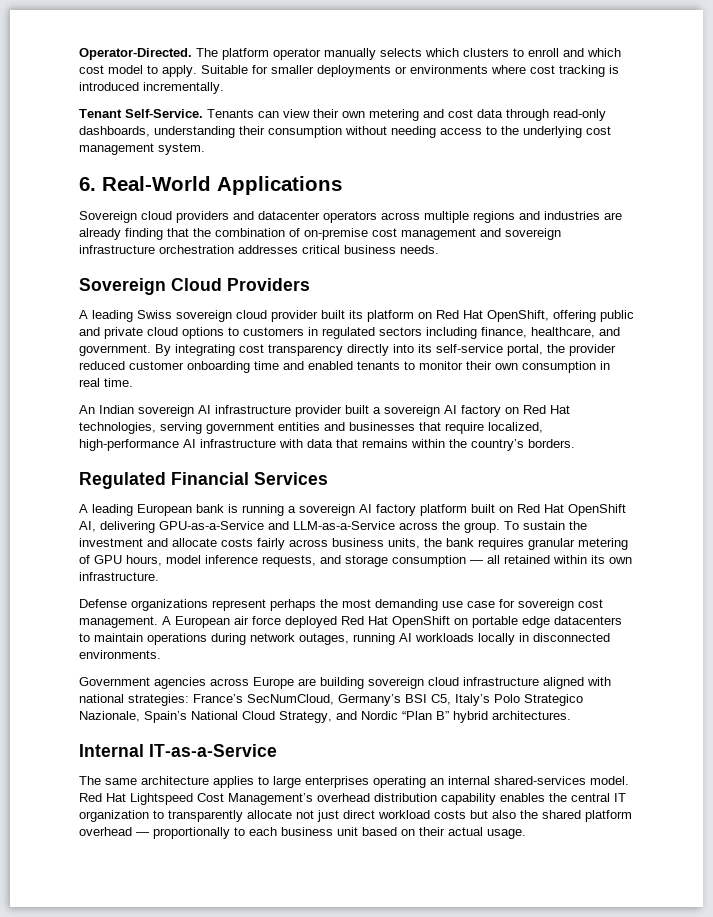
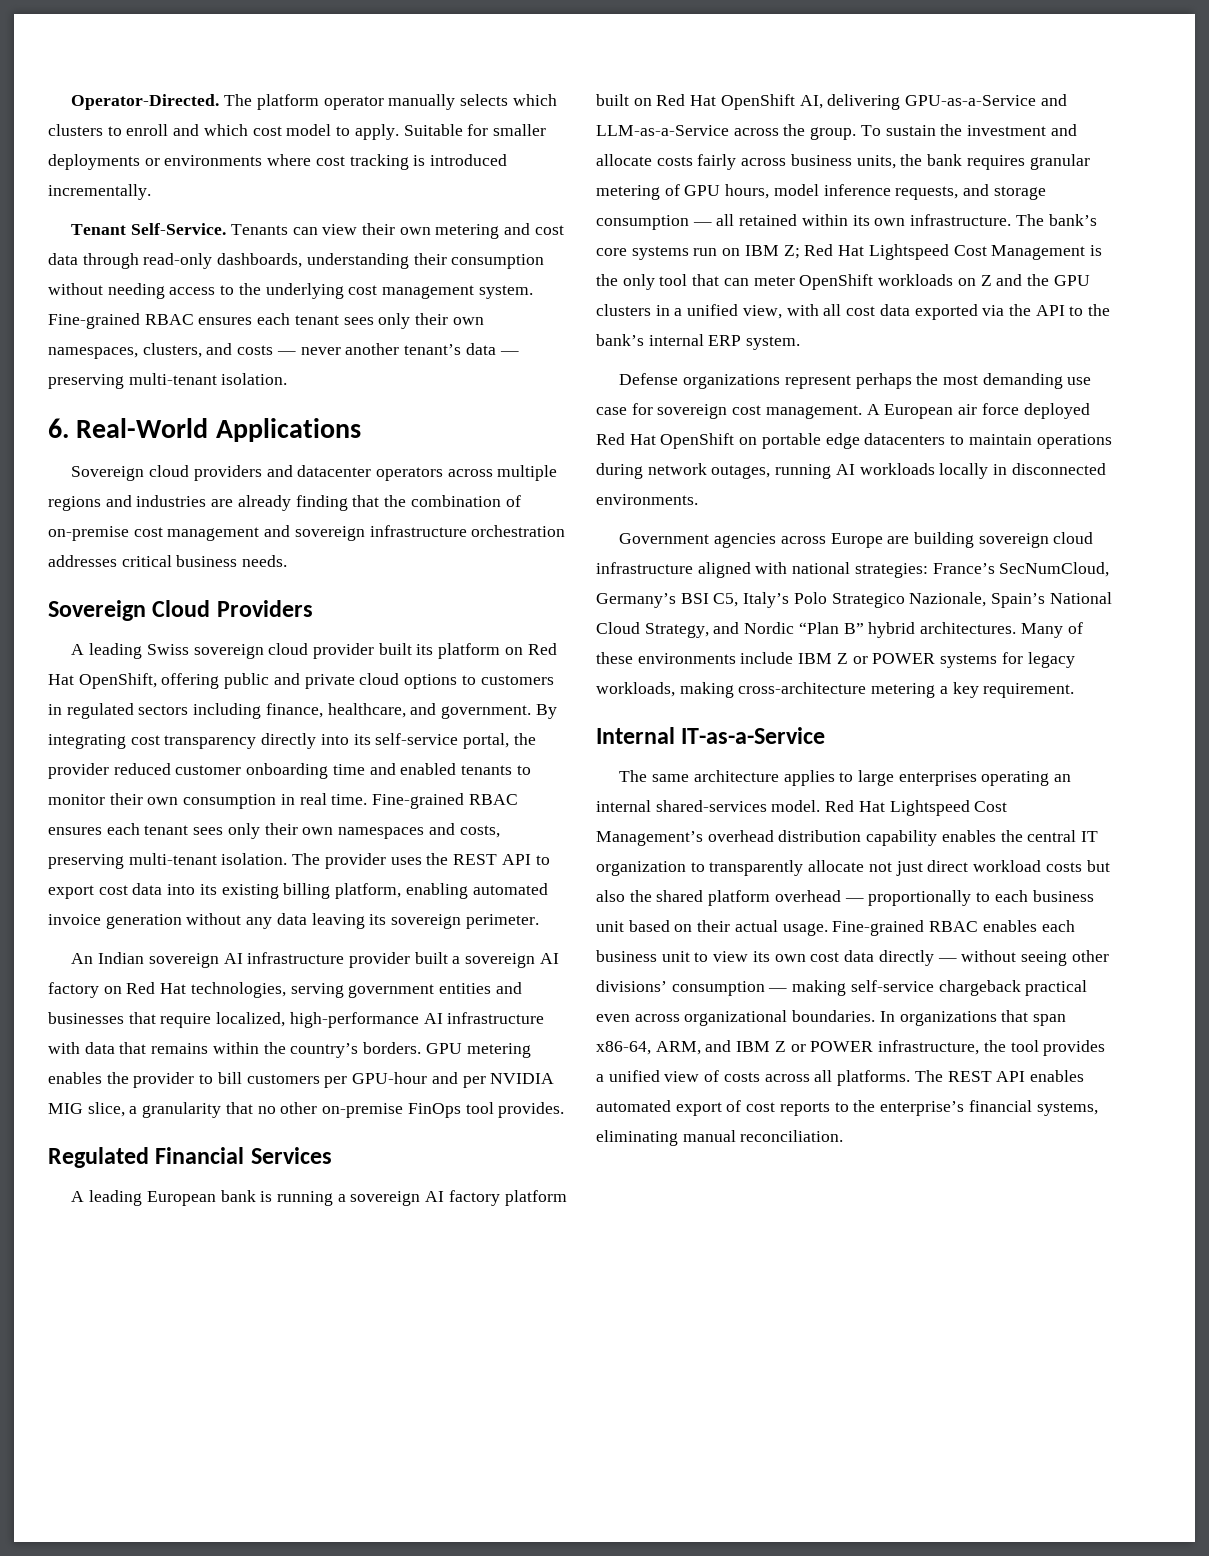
+ Fine-grained RBAC ensures each tenant sees only their own namespaces, clusters, and costs — never another tenant’s data — preserving multi-tenant isolation.
+ Fine-grained RBAC ensures each tenant sees only their own namespaces and costs, preserving multi-tenant isolation. The provider uses the REST API to export cost data into its existing billing platform, enabling automated invoice generation without any data leaving its sovereign perimeter.
+ GPU metering enables the provider to bill customers per GPU-hour and per NVIDIA MIG slice, a granularity that no other on-premise FinOps tool provides.
+ The bank’s core systems run on IBM Z; Red Hat Lightspeed Cost Management is the only tool that can meter OpenShift workloads on Z and the GPU clusters in a unified view, with all cost data exported via the API to the bank’s internal ERP system.
+ Many of these environments include IBM Z or POWER systems for legacy workloads, making cross-architecture metering a key requirement.
+ Fine-grained RBAC enables each business unit to view its own cost data directly — without seeing other divisions’ consumption — making self-service chargeback practical even across organizational boundaries. In organizations that span x86-64, ARM, and IBM Z or POWER infrastructure, the tool provides a unified view of costs across all platforms. The REST API enables automated export of cost reports to the enterprise’s financial systems, eliminating manual reconciliation.

